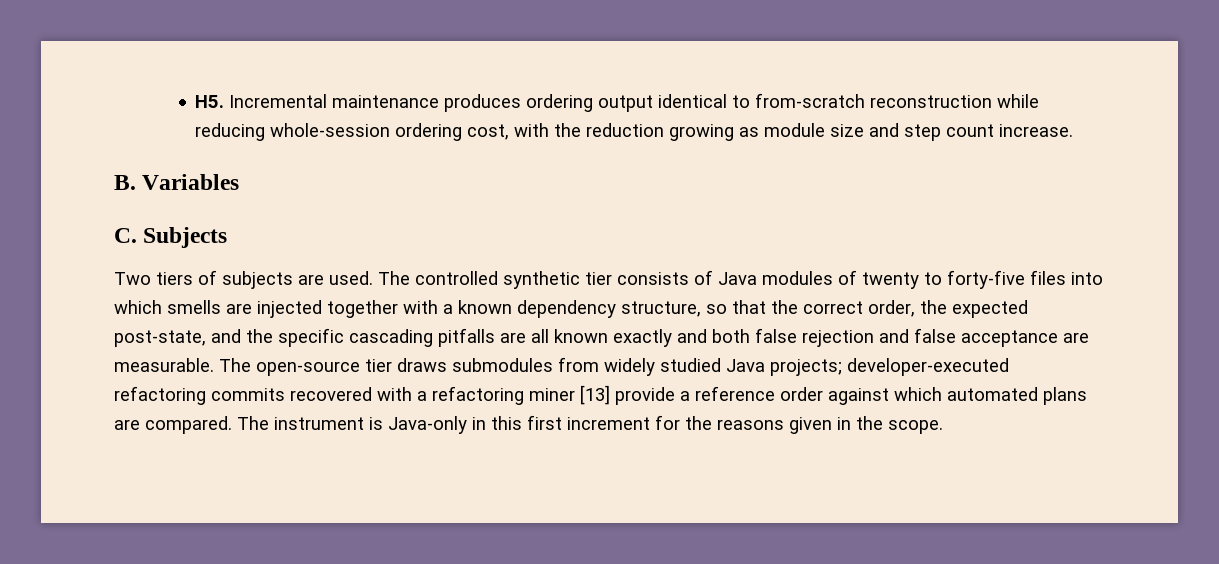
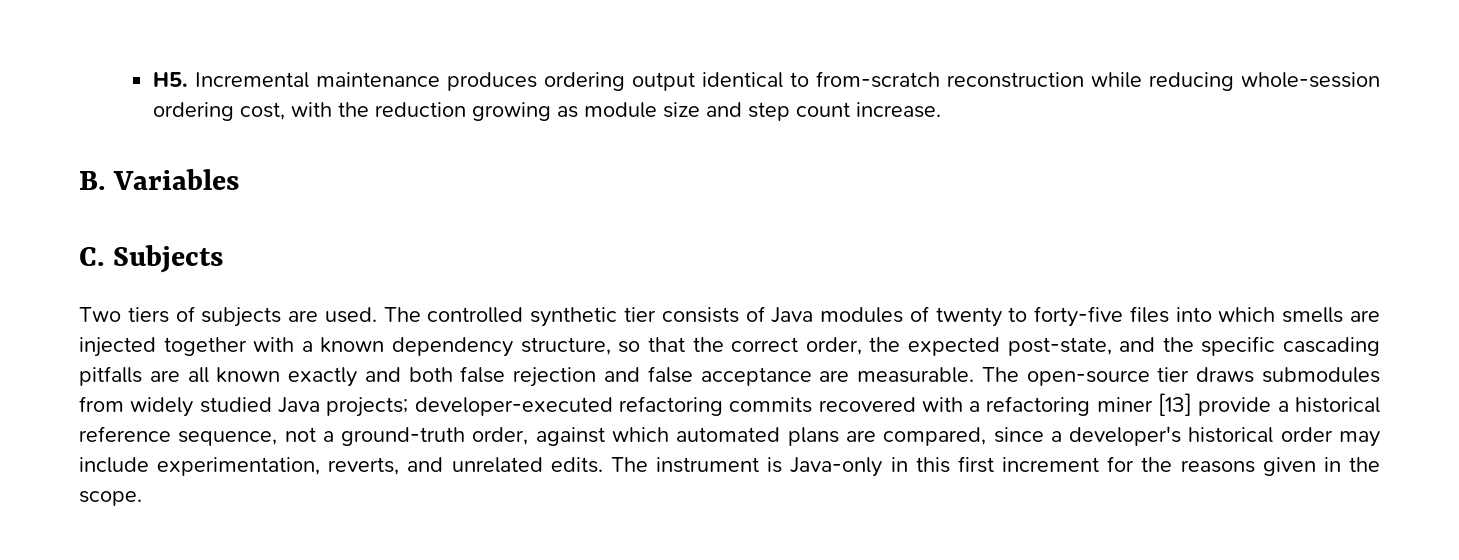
- The open-source tier draws submodules from widely studied Java projects; developer-executed refactoring commits recovered with a refactoring miner [13] provide a reference order against which automated plans are compared.
+ The open-source tier draws submodules from widely studied Java projects; developer-executed refactoring commits recovered with a refactoring miner [13] provide a historical reference sequence, not a ground-truth order, against which automated plans are compared, since a developer's historical order may include experimentation, reverts, and unrelated edits.

